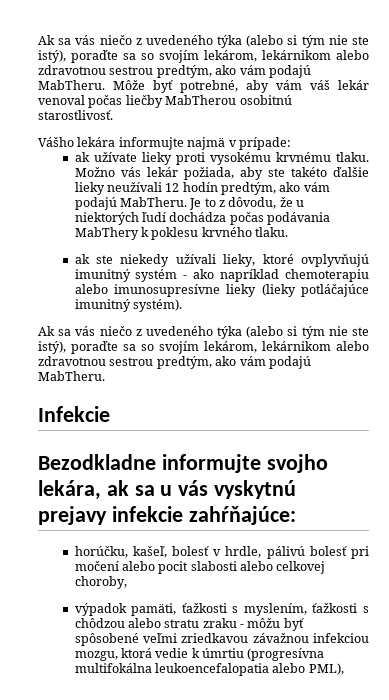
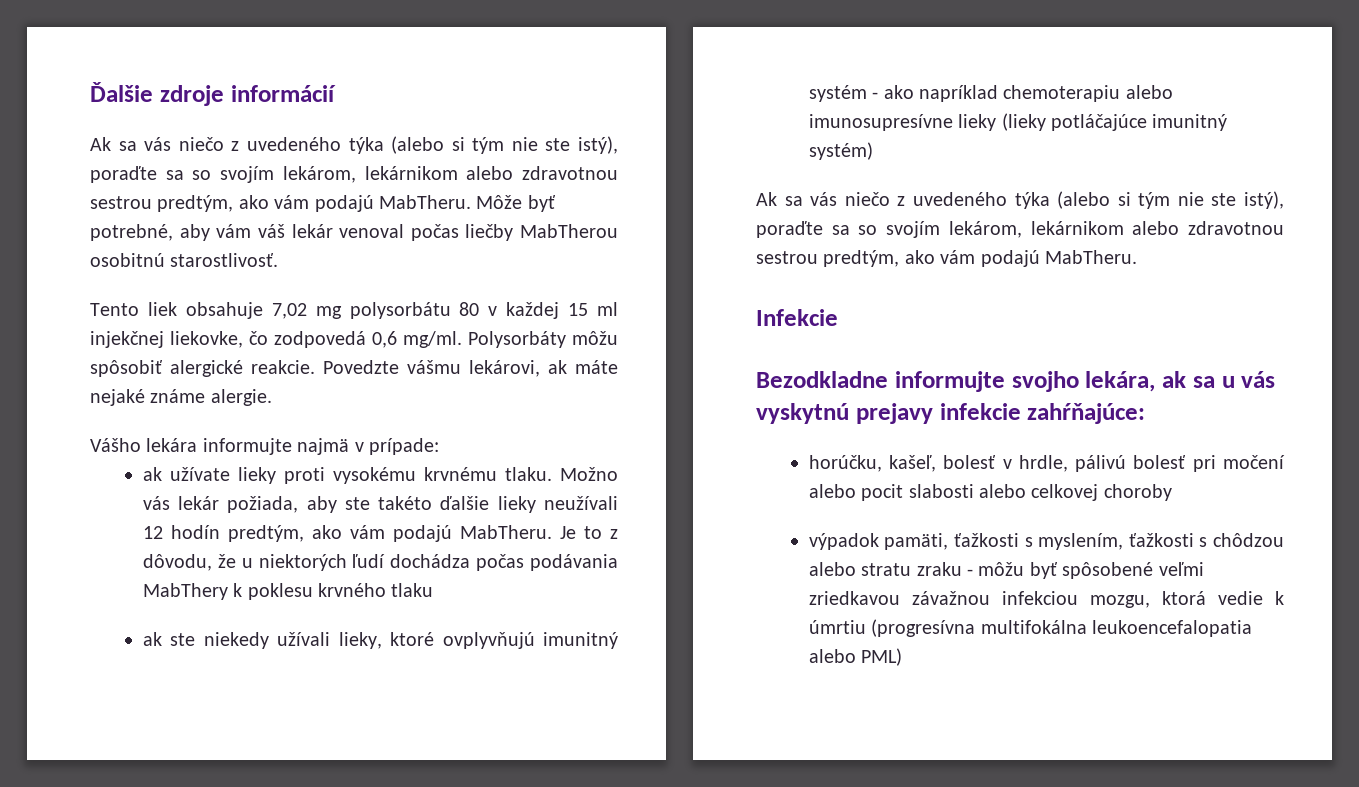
+ Ďalšie zdroje informácií
+ Tento liek obsahuje 7,02 mg polysorbátu 80 v každej 15 ml injekčnej liekovke, čo zodpovedá 0,6 mg/ml. Polysorbáty môžu spôsobiť alergické reakcie. Povedzte vášmu lekárovi, ak máte nejaké známe alergie.
- Je to z dôvodu, že u niektorých ľudí dochádza počas podávania MabThery k poklesu krvného tlaku.
+ Je to z dôvodu, že u niektorých ľudí dochádza počas podávania MabThery k poklesu krvného tlaku
- ak ste niekedy užívali lieky, ktoré ovplyvňujú imunitný systém - ako napríklad chemoterapiu alebo imunosupresívne lieky (lieky potláčajúce imunitný systém).
+ ak ste niekedy užívali lieky, ktoré ovplyvňujú imunitný systém - ako napríklad chemoterapiu alebo imunosupresívne lieky (lieky potláčajúce imunitný systém)
- horúčku, kašeľ, bolesť v hrdle, pálivú bolesť pri močení alebo pocit slabosti alebo celkovej choroby,
+ horúčku, kašeľ, bolesť v hrdle, pálivú bolesť pri močení alebo pocit slabosti alebo celkovej choroby
- výpadok pamäti, ťažkosti s myslením, ťažkosti s chôdzou alebo stratu zraku - môžu byť spôsobené veľmi zriedkavou závažnou infekciou mozgu, ktorá vedie k úmrtiu (progresívna multifokálna leukoencefalopatia alebo PML),
+ výpadok pamäti, ťažkosti s myslením, ťažkosti s chôdzou alebo stratu zraku - môžu byť spôsobené veľmi zriedkavou závažnou infekciou mozgu, ktorá vedie k úmrtiu (progresívna multifokálna leukoencefalopatia alebo PML)

